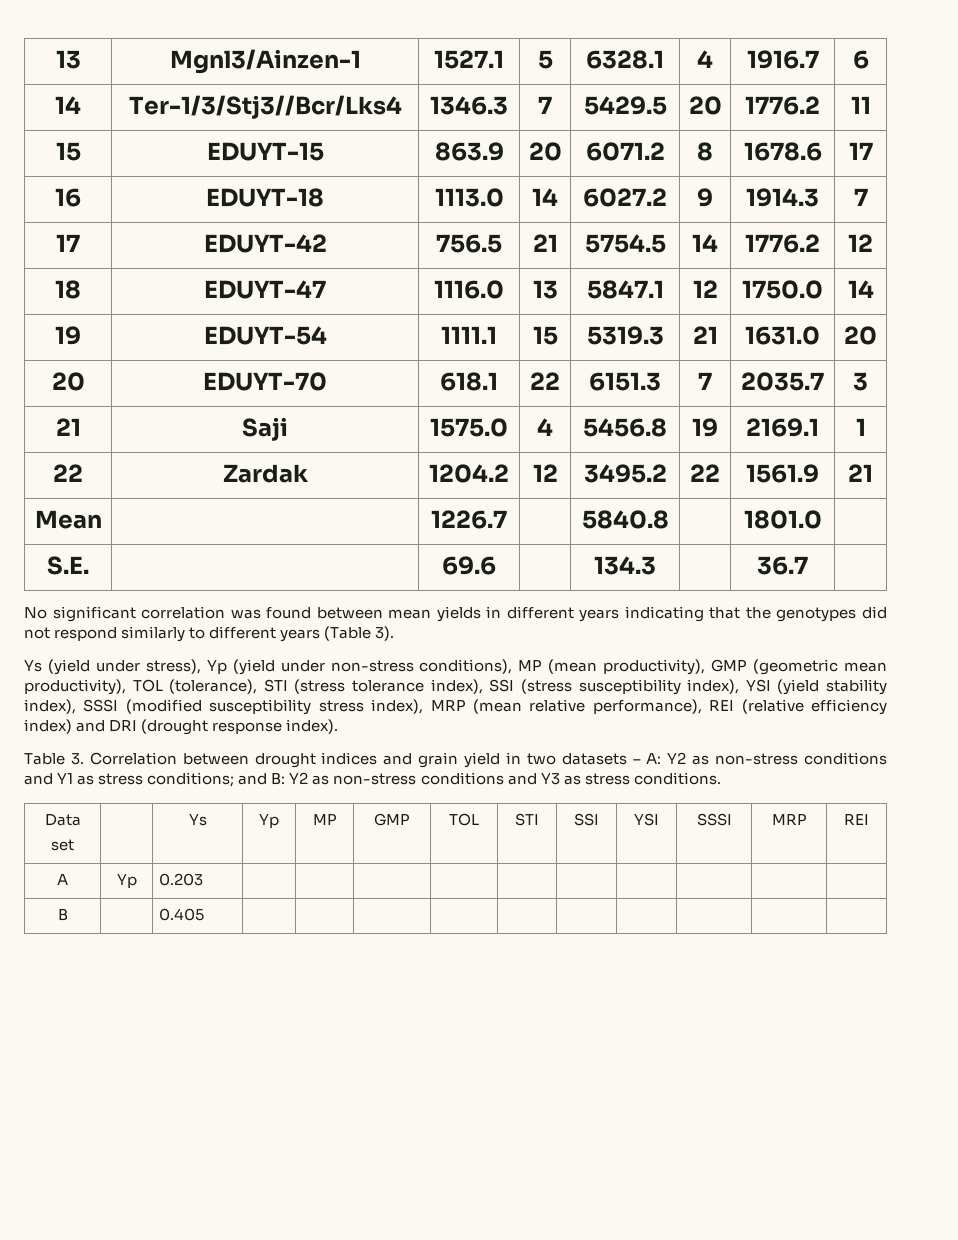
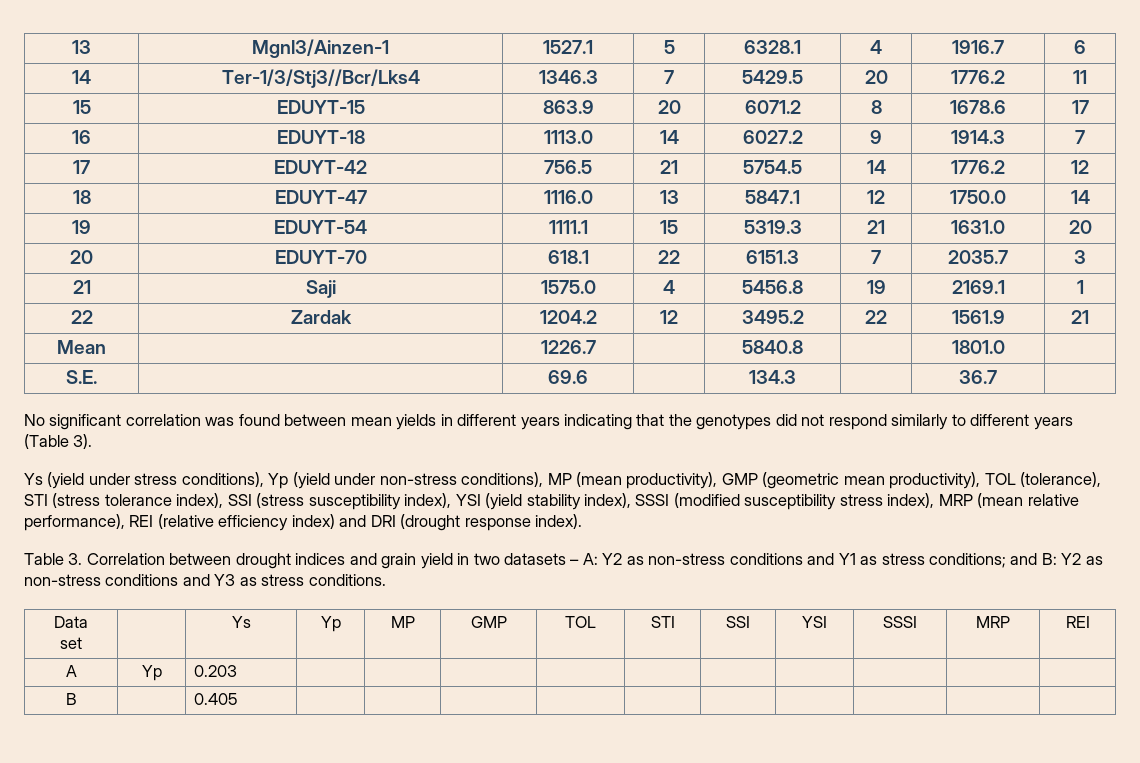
- Ys (yield under stress), Yp (yield under non-stress conditions), MP (mean productivity), GMP (geometric mean productivity), TOL (tolerance), STI (stress tolerance index), SSI (stress susceptibility index), YSI (yield stability index), SSSI (modified susceptibility stress index), MRP (mean relative performance), REI (relative efficiency index) and DRI (drought response index).
+ Ys (yield under stress conditions), Yp (yield under non-stress conditions), MP (mean productivity), GMP (geometric mean productivity), TOL (tolerance), STI (stress tolerance index), SSI (stress susceptibility index), YSI (yield stability index), SSSI (modified susceptibility stress index), MRP (mean relative performance), REI (relative efficiency index) and DRI (drought response index).

